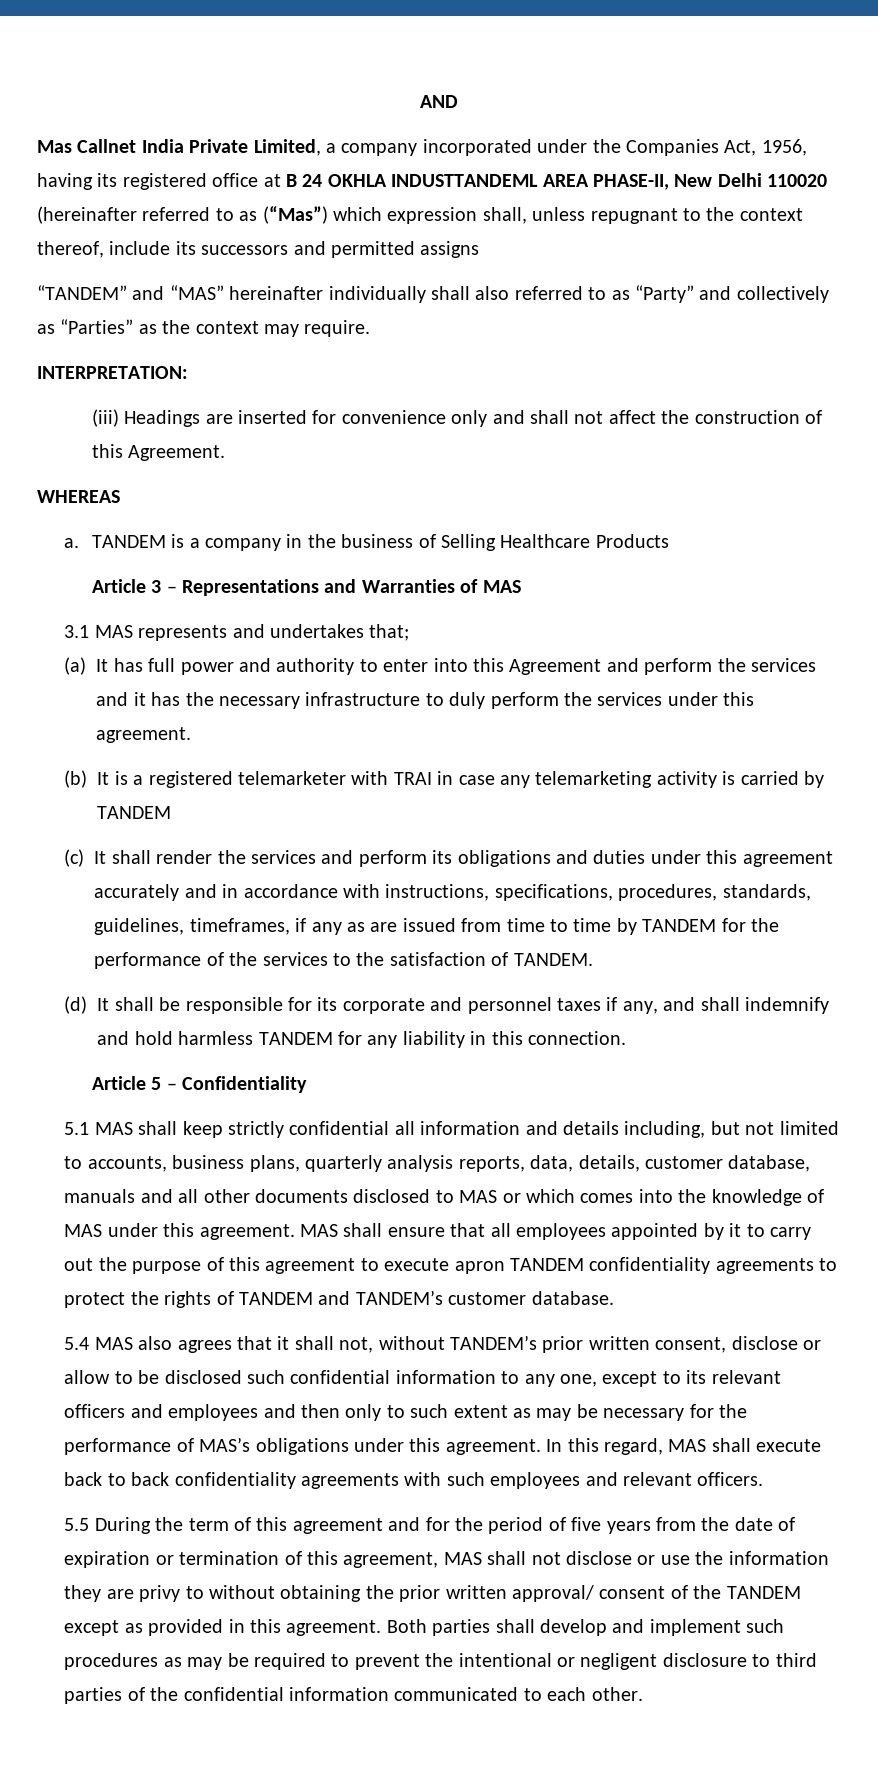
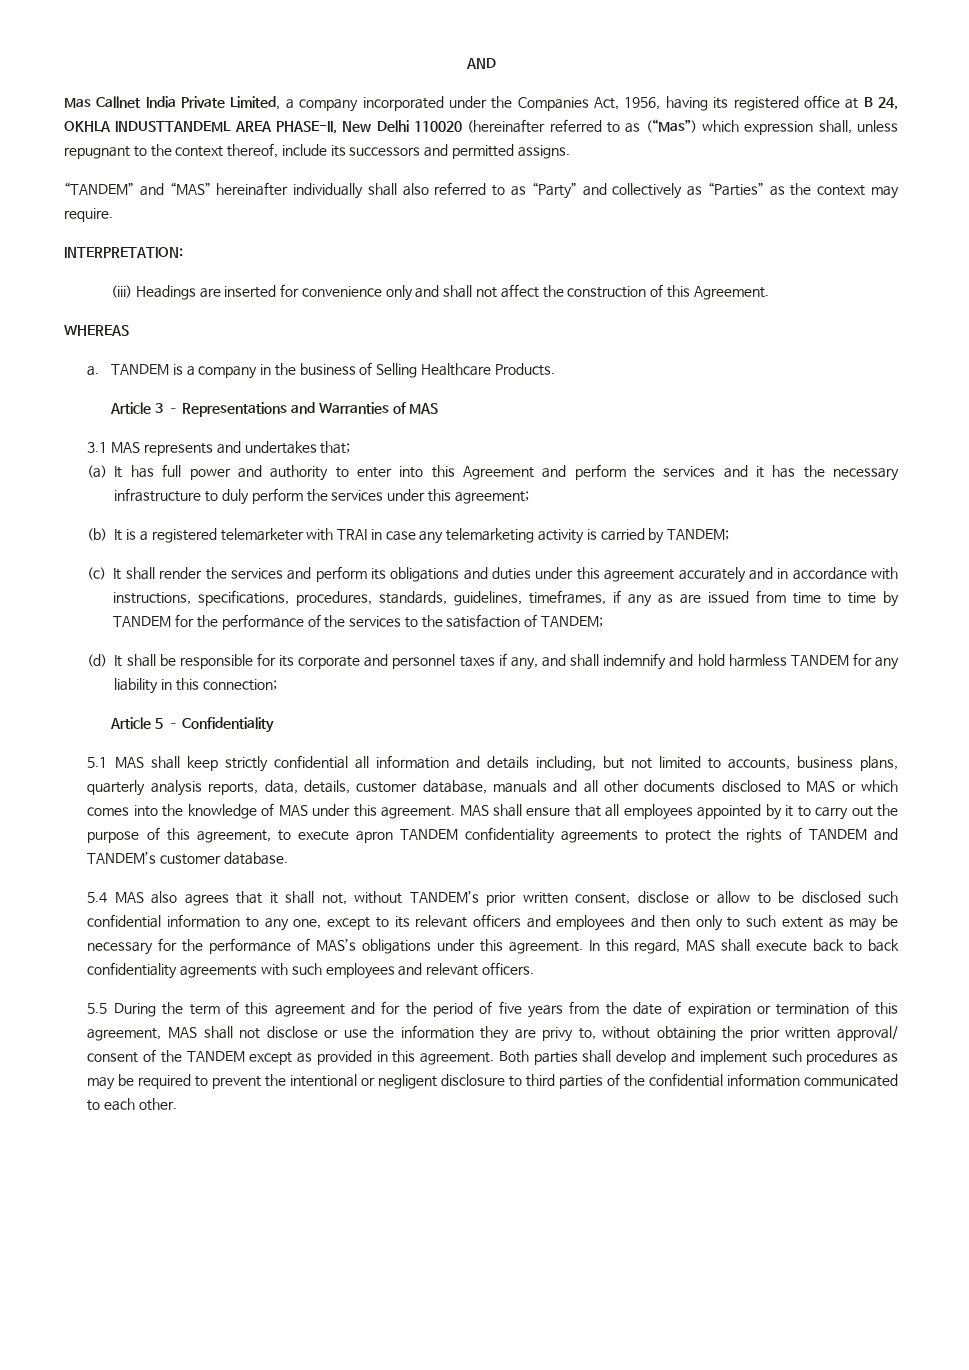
- Mas Callnet India Private Limited, a company incorporated under the Companies Act, 1956, having its registered office at B 24 OKHLA INDUSTTANDEML AREA PHASE-II, New Delhi 110020 (hereinafter referred to as (“Mas”) which expression shall, unless repugnant to the context thereof, include its successors and permitted assigns
+ Mas Callnet India Private Limited, a company incorporated under the Companies Act, 1956, having its registered office at B 24, OKHLA INDUSTTANDEML AREA PHASE-II, New Delhi 110020 (hereinafter referred to as (“Mas”) which expression shall, unless repugnant to the context thereof, include its successors and permitted assigns.
- TANDEM is a company in the business of Selling Healthcare Products
+ TANDEM is a company in the business of Selling Healthcare Products.
- (a) It has full power and authority to enter into this Agreement and perform the services and it has the necessary infrastructure to duly perform the services under this agreement.
+ (a) It has full power and authority to enter into this Agreement and perform the services and it has the necessary infrastructure to duly perform the services under this agreement;
- (b) It is a registered telemarketer with TRAI in case any telemarketing activity is carried by TANDEM
+ (b) It is a registered telemarketer with TRAI in case any telemarketing activity is carried by TANDEM;
- (c) It shall render the services and perform its obligations and duties under this agreement accurately and in accordance with instructions, specifications, procedures, standards, guidelines, timeframes, if any as are issued from time to time by TANDEM for the performance of the services to the satisfaction of TANDEM.
+ (c) It shall render the services and perform its obligations and duties under this agreement accurately and in accordance with instructions, specifications, procedures, standards, guidelines, timeframes, if any as are issued from time to time by TANDEM for the performance of the services to the satisfaction of TANDEM;
- (d) It shall be responsible for its corporate and personnel taxes if any, and shall indemnify and hold harmless TANDEM for any liability in this connection.
+ (d) It shall be responsible for its corporate and personnel taxes if any, and shall indemnify and hold harmless TANDEM for any liability in this connection;
- MAS shall ensure that all employees appointed by it to carry out the purpose of this agreement to execute apron TANDEM confidentiality agreements to protect the rights of TANDEM and TANDEM’s customer database.
+ MAS shall ensure that all employees appointed by it to carry out the purpose of this agreement, to execute apron TANDEM confidentiality agreements to protect the rights of TANDEM and TANDEM’s customer database.
- 5.5 During the term of this agreement and for the period of five years from the date of expiration or termination of this agreement, MAS shall not disclose or use the information they are privy to without obtaining the prior written approval/ consent of the TANDEM except as provided in this agreement.
+ 5.5 During the term of this agreement and for the period of five years from the date of expiration or termination of this agreement, MAS shall not disclose or use the information they are privy to, without obtaining the prior written approval/ consent of the TANDEM except as provided in this agreement.

